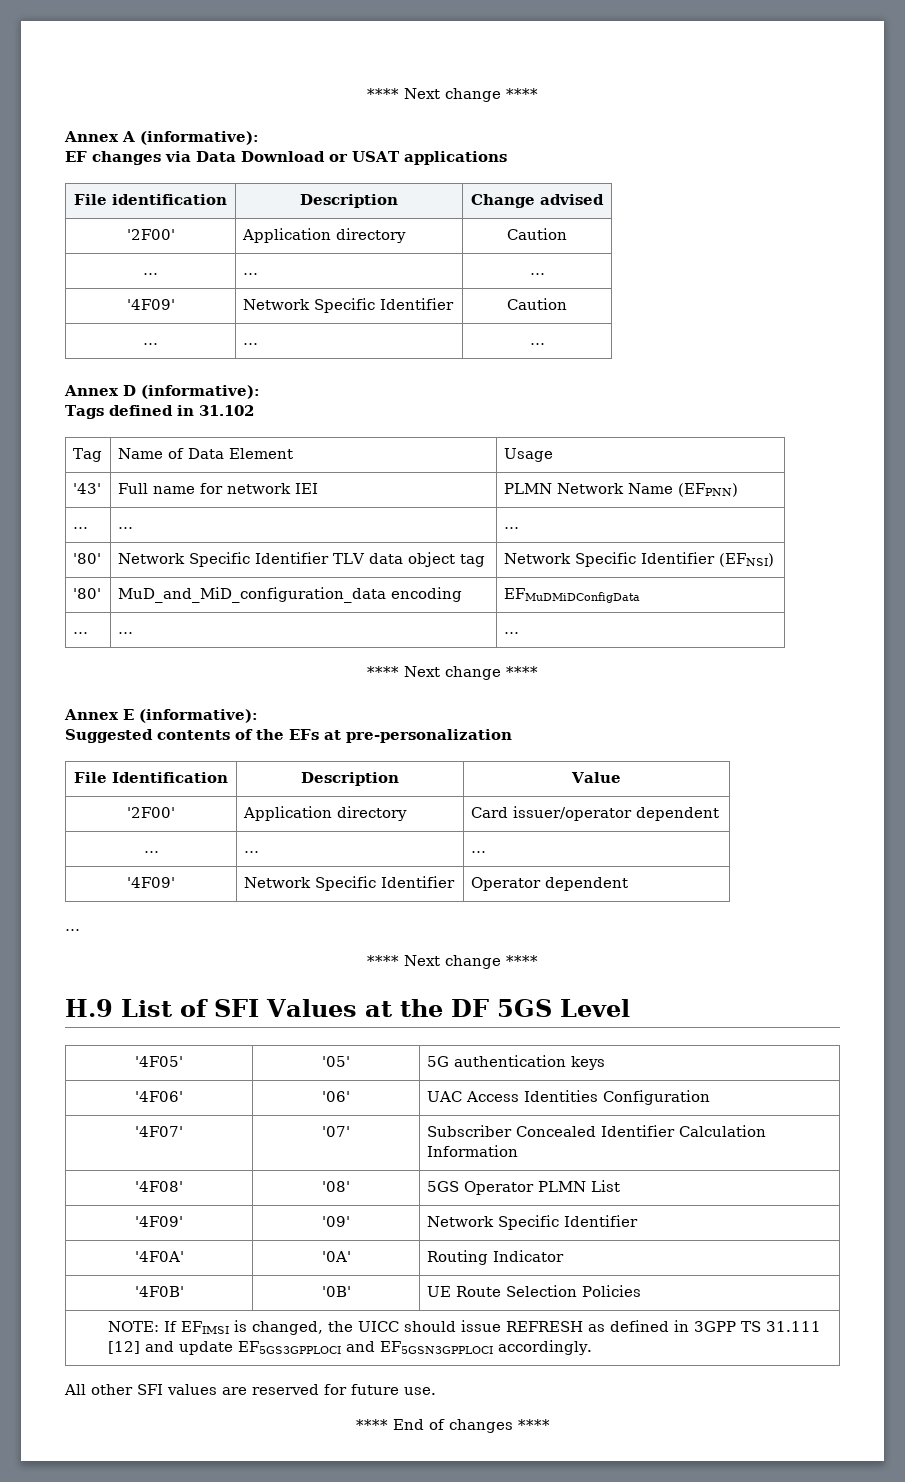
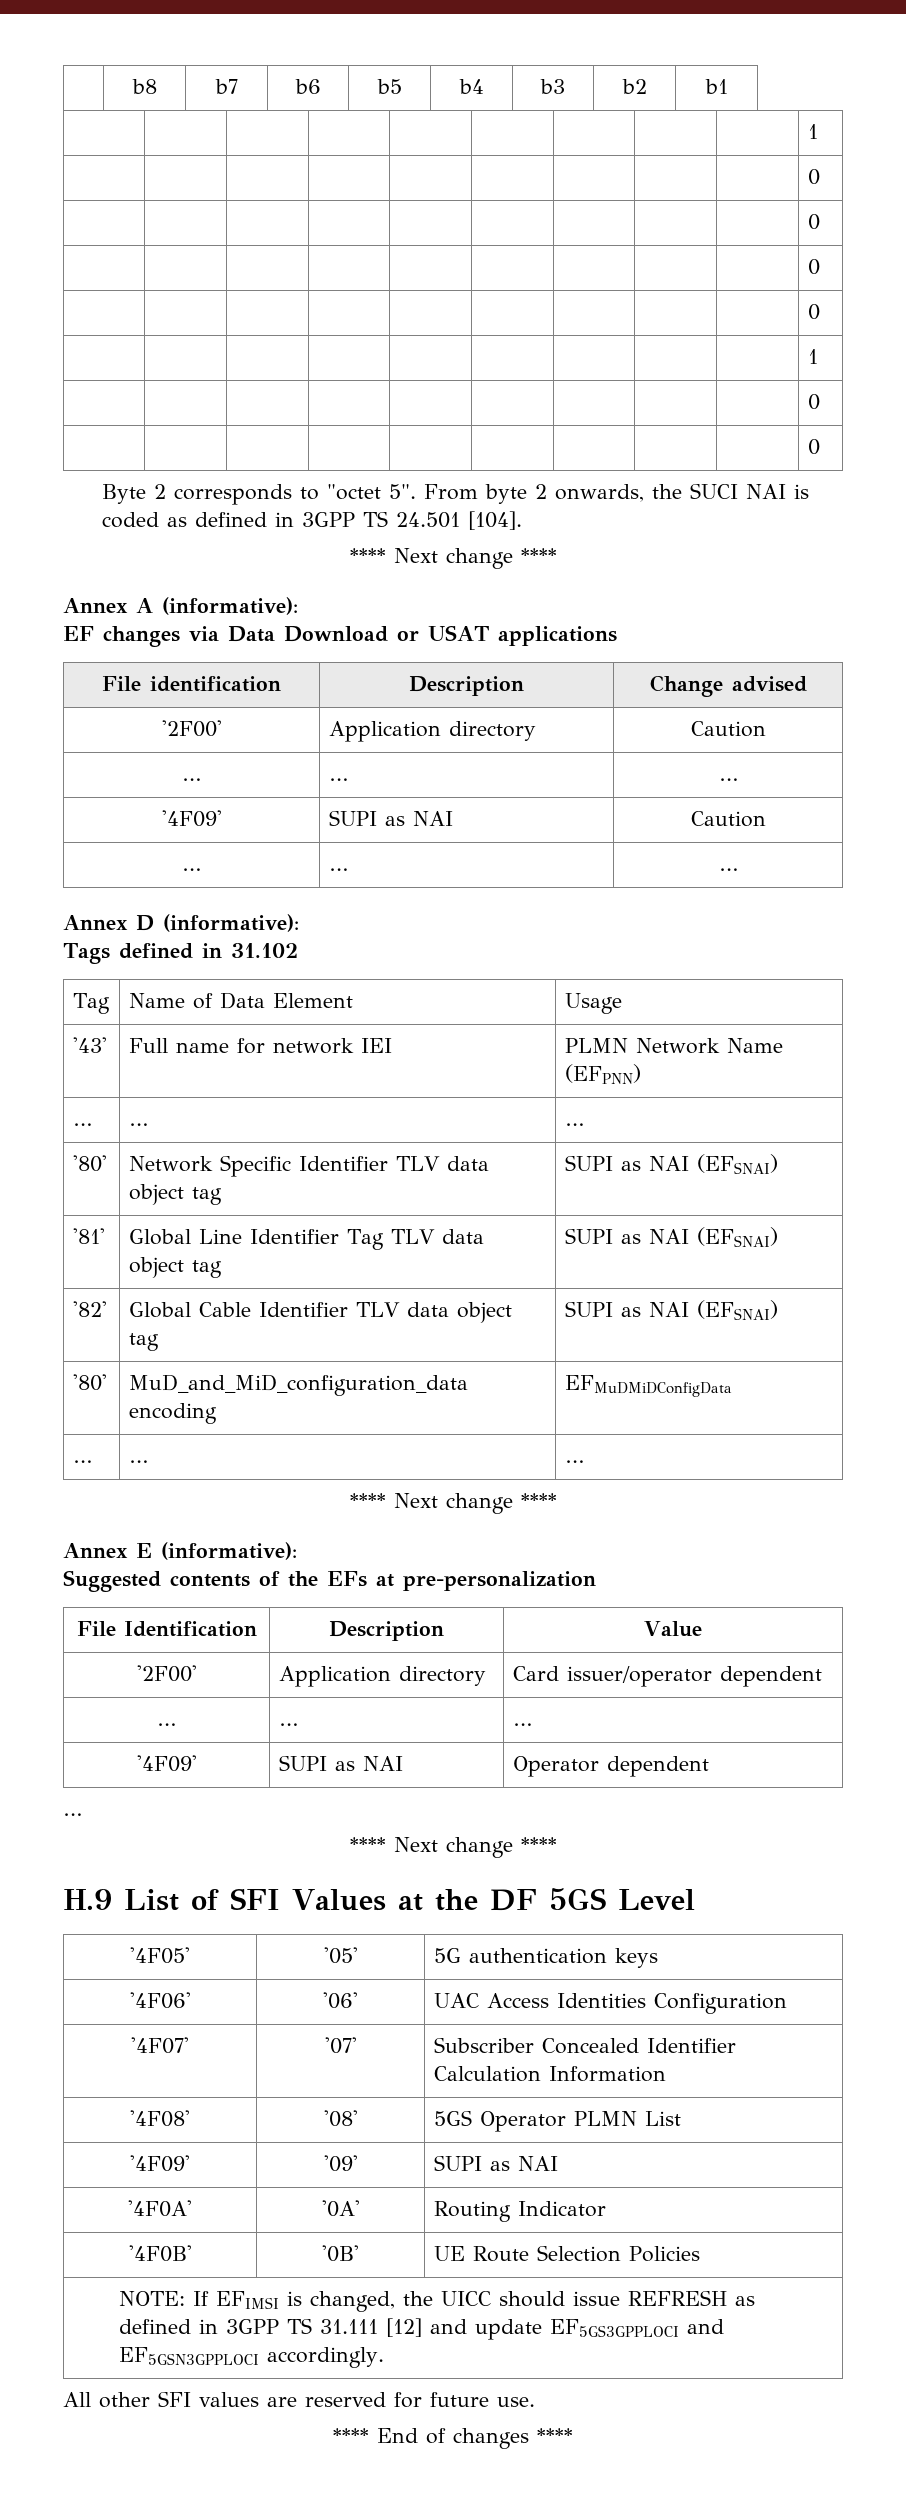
+ | b8 | b7 | b6 | b5 | b4 | b3 | b2 | b1
+ | | | | | | | | | 1
+ | | | | | | | | | 0
+ | | | | | | | | | 0
+ | | | | | | | | | 0
+ | | | | | | | | | 0
+ | | | | | | | | | 1
+ | | | | | | | | | 0
+ | | | | | | | | | 0
+ Byte 2 corresponds to "octet 5". From byte 2 onwards, the SUCI NAI is coded as defined in 3GPP TS 24.501 [104].
- '4F09' | Network Specific Identifier | Caution
+ '4F09' | SUPI as NAI | Caution
- '80' | Network Specific Identifier TLV data object tag | Network Specific Identifier (EFNSI)
+ '80' | Network Specific Identifier TLV data object tag | SUPI as NAI (EFSNAI)
+ '81' | Global Line Identifier Tag TLV data object tag | SUPI as NAI (EFSNAI)
+ '82' | Global Cable Identifier TLV data object tag | SUPI as NAI (EFSNAI)
- '4F09' | Network Specific Identifier | Operator dependent
+ '4F09' | SUPI as NAI | Operator dependent
- '4F09' | '09' | Network Specific Identifier
+ '4F09' | '09' | SUPI as NAI

